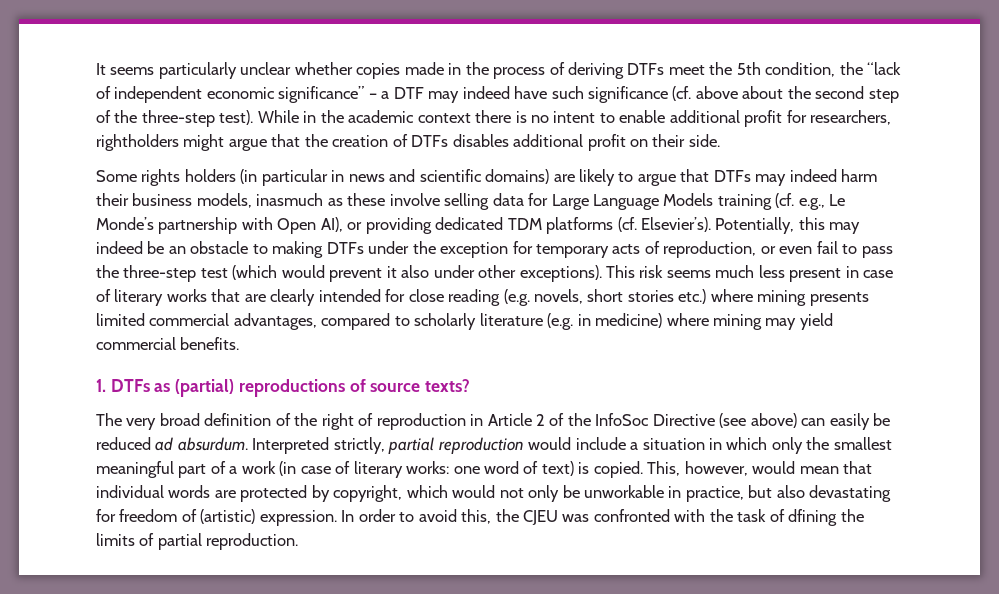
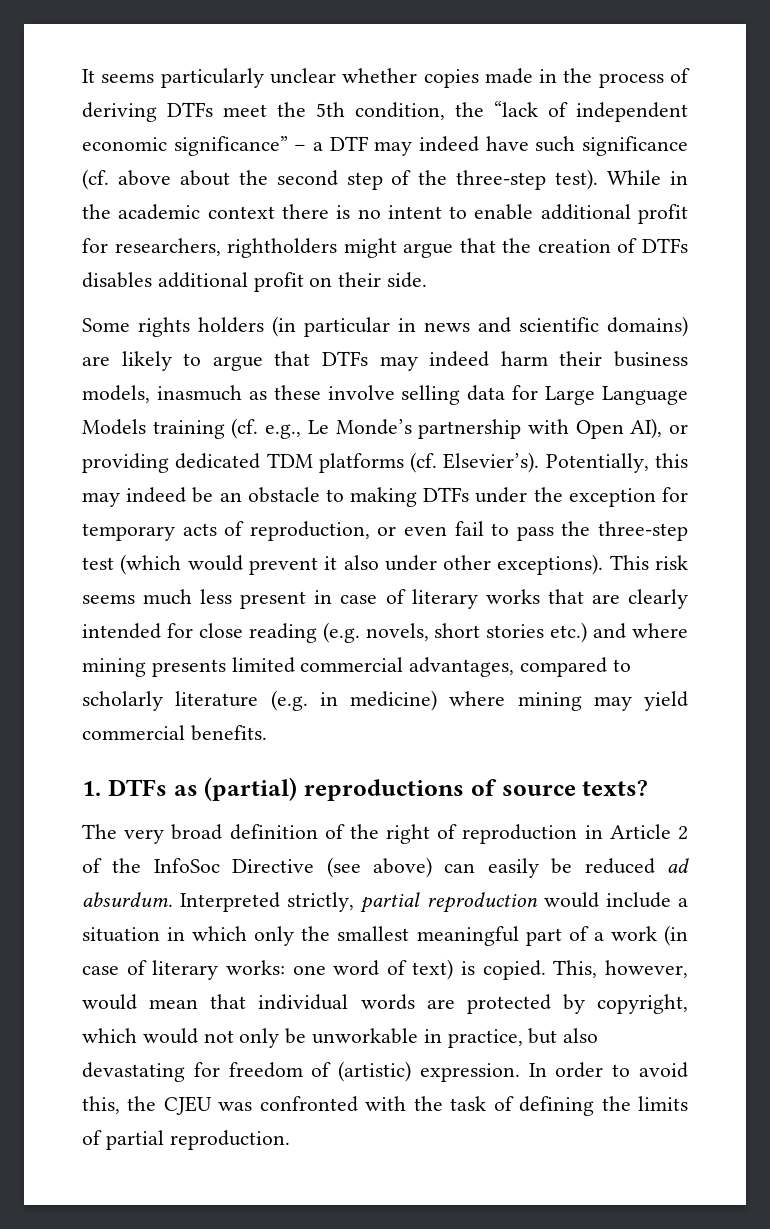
- This risk seems much less present in case of literary works that are clearly intended for close reading (e.g. novels, short stories etc.) where mining presents limited commercial advantages, compared to scholarly literature (e.g. in medicine) where mining may yield commercial benefits.
+ This risk seems much less present in case of literary works that are clearly intended for close reading (e.g. novels, short stories etc.) and where mining presents limited commercial advantages, compared to scholarly literature (e.g. in medicine) where mining may yield commercial benefits.
- In order to avoid this, the CJEU was confronted with the task of dfining the limits of partial reproduction.
+ In order to avoid this, the CJEU was confronted with the task of defining the limits of partial reproduction.

